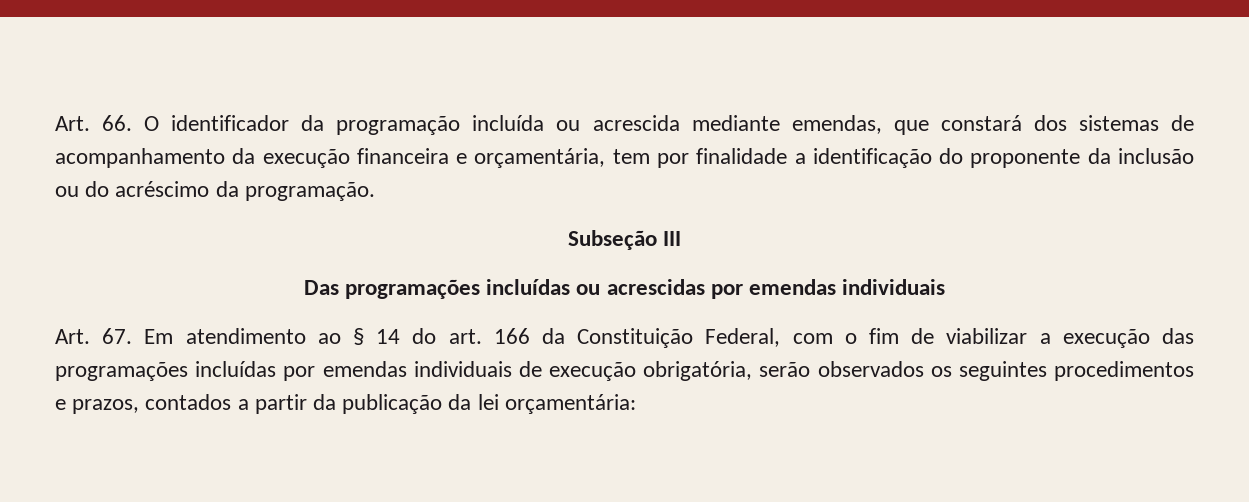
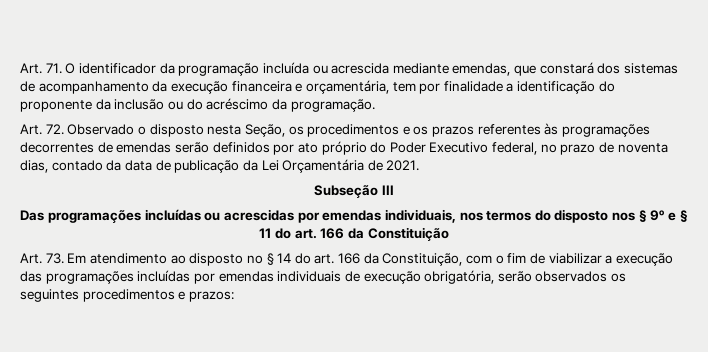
- Art. 66. O identificador da programação incluída ou acrescida mediante emendas, que constará dos sistemas de acompanhamento da execução financeira e orçamentária, tem por finalidade a identificação do proponente da inclusão ou do acréscimo da programação.
+ Art. 71. O identificador da programação incluída ou acrescida mediante emendas, que constará dos sistemas de acompanhamento da execução financeira e orçamentária, tem por finalidade a identificação do proponente da inclusão ou do acréscimo da programação.
+ Art. 72. Observado o disposto nesta Seção, os procedimentos e os prazos referentes às programações decorrentes de emendas serão definidos por ato próprio do Poder Executivo federal, no prazo de noventa dias, contado da data de publicação da Lei Orçamentária de 2021.
- Das programações incluídas ou acrescidas por emendas individuais
- Art. 67. Em atendimento ao § 14 do art. 166 da Constituição Federal, com o fim de viabilizar a execução das programações incluídas por emendas individuais de execução obrigatória, serão observados os seguintes procedimentos e prazos, contados a partir da publicação da lei orçamentária:
+ Das programações incluídas ou acrescidas por emendas individuais, nos termos do disposto nos § 9º e § 11 do art. 166 da Constituição
+ Art. 73. Em atendimento ao disposto no § 14 do art. 166 da Constituição, com o fim de viabilizar a execução das programações incluídas por emendas individuais de execução obrigatória, serão observados os seguintes procedimentos e prazos:

